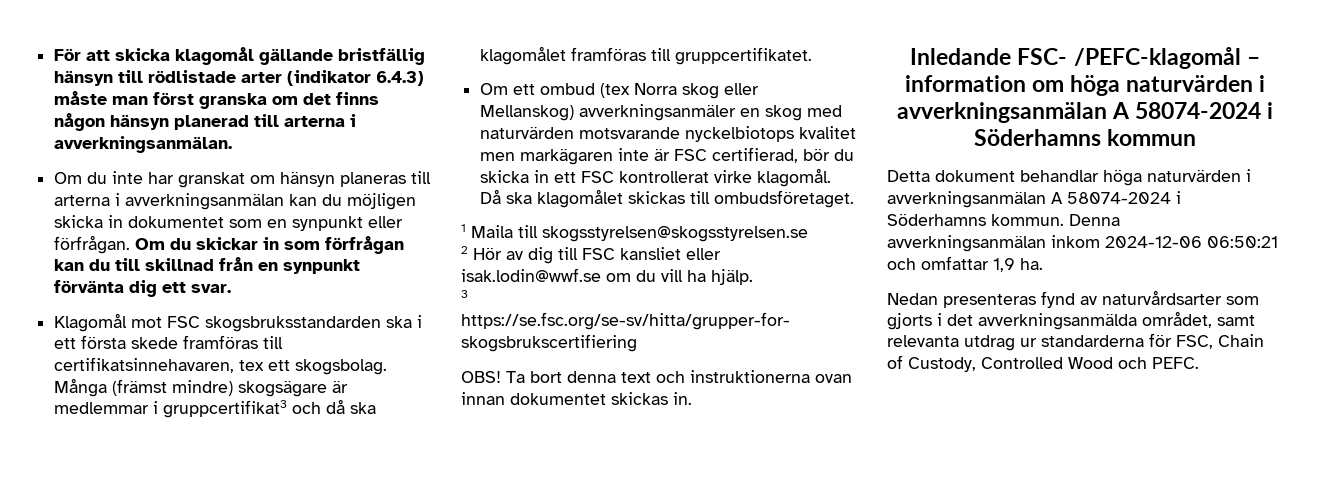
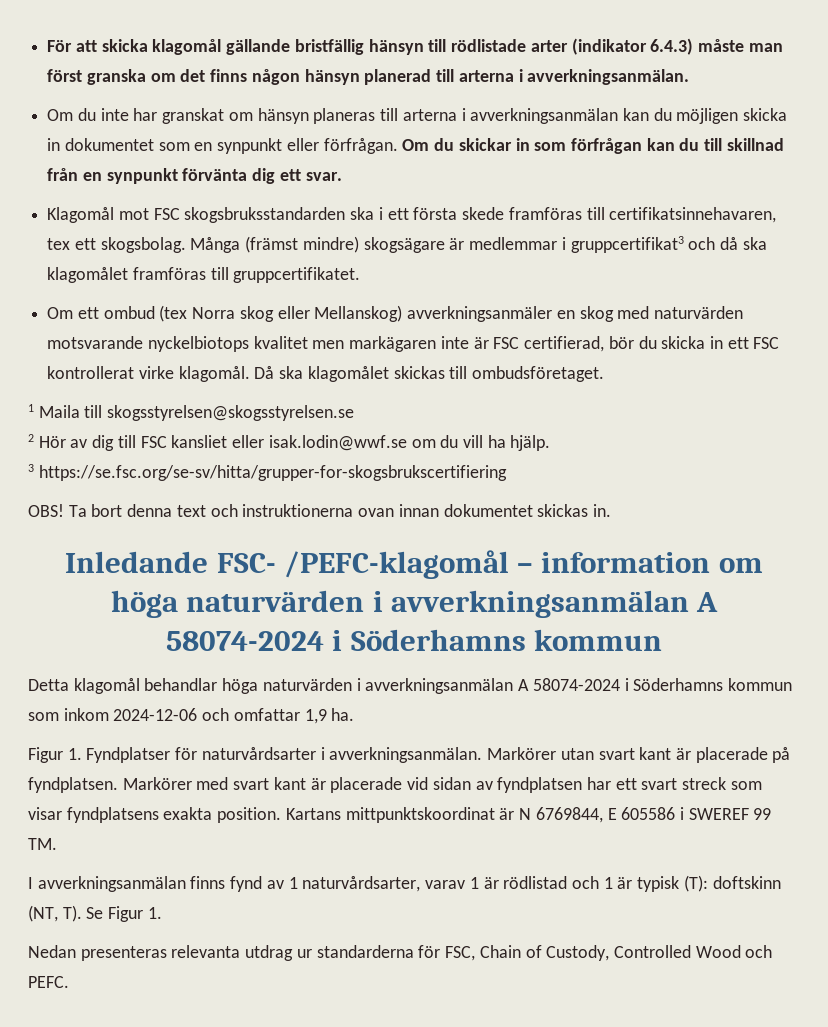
- Detta dokument behandlar höga naturvärden i avverkningsanmälan A 58074-2024 i Söderhamns kommun. Denna avverkningsanmälan inkom 2024-12-06 06:50:21 och omfattar 1,9 ha.
+ Detta klagomål behandlar höga naturvärden i avverkningsanmälan A 58074-2024 i Söderhamns kommun som inkom 2024-12-06 och omfattar 1,9 ha.
- Nedan presenteras fynd av naturvårdsarter som gjorts i det avverkningsanmälda området, samt relevanta utdrag ur standarderna för FSC, Chain of Custody, Controlled Wood och PEFC.
+ Figur 1. Fyndplatser för naturvårdsarter i avverkningsanmälan. Markörer utan svart kant är placerade på fyndplatsen. Markörer med svart kant är placerade vid sidan av fyndplatsen har ett svart streck som visar fyndplatsens exakta position. Kartans mittpunktskoordinat är N 6769844, E 605586 i SWEREF 99 TM.
+ I avverkningsanmälan finns fynd av 1 naturvårdsarter, varav 1 är rödlistad och 1 är typisk (T): doftskinn (NT, T). Se Figur 1.
+ Nedan presenteras relevanta utdrag ur standarderna för FSC, Chain of Custody, Controlled Wood och PEFC.

